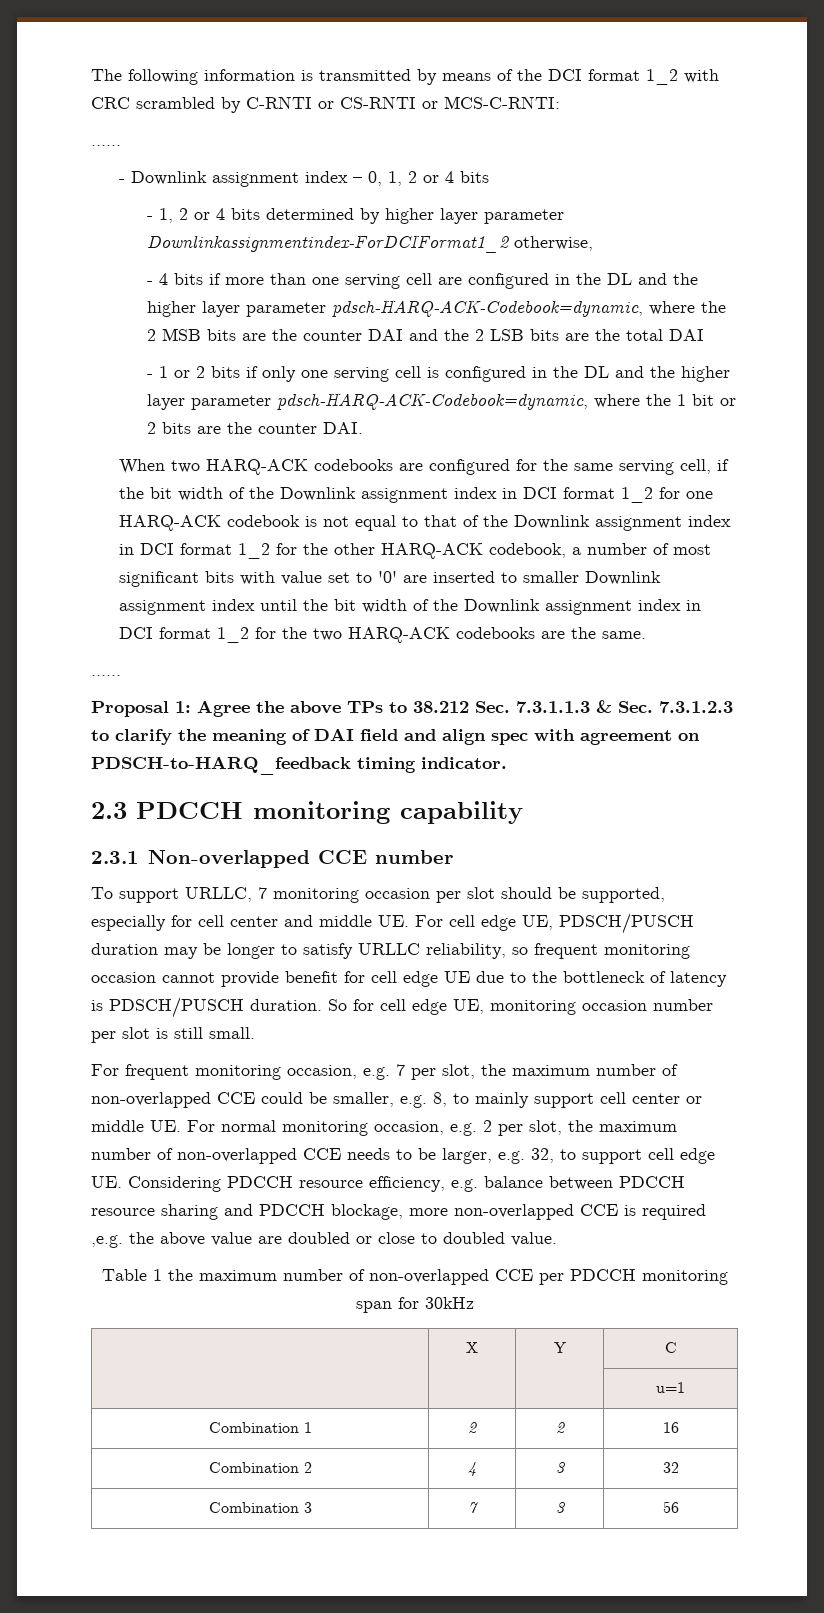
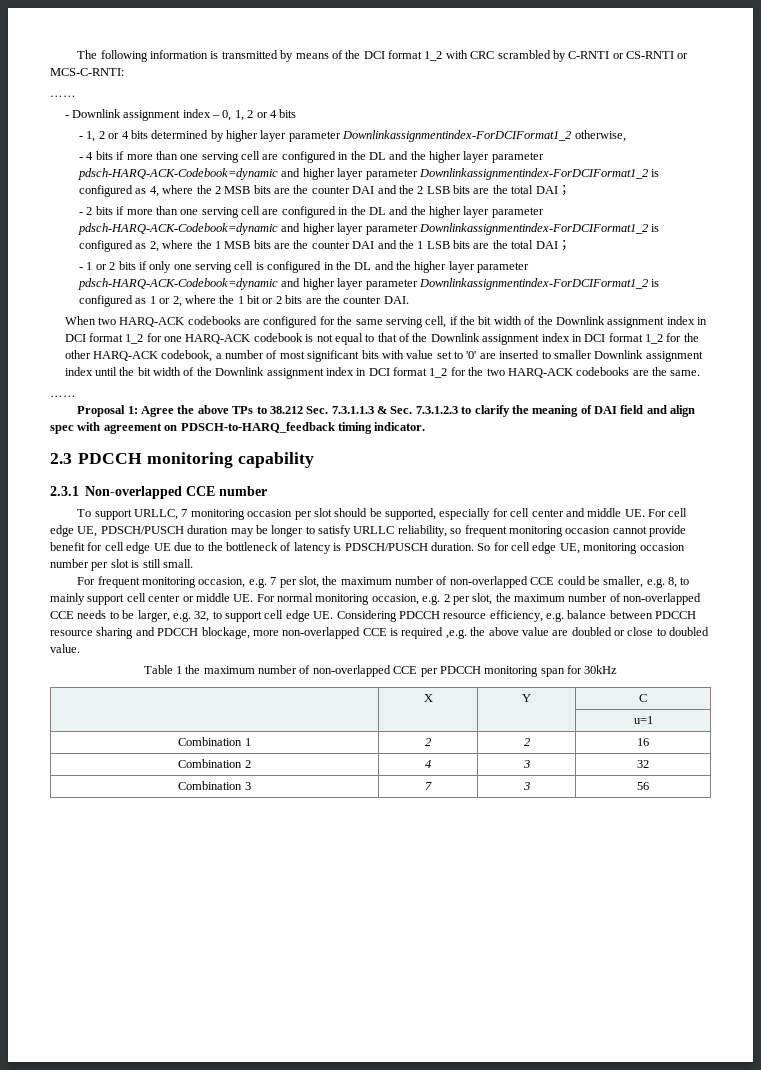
- - 4 bits if more than one serving cell are configured in the DL and the higher layer parameter pdsch-HARQ-ACK-Codebook=dynamic, where the 2 MSB bits are the counter DAI and the 2 LSB bits are the total DAI
+ - 4 bits if more than one serving cell are configured in the DL and the higher layer parameter pdsch-HARQ-ACK-Codebook=dynamic and higher layer parameter Downlinkassignmentindex-ForDCIFormat1_2 is configured as 4, where the 2 MSB bits are the counter DAI and the 2 LSB bits are the total DAI；
+ - 2 bits if more than one serving cell are configured in the DL and the higher layer parameter pdsch-HARQ-ACK-Codebook=dynamic and higher layer parameter Downlinkassignmentindex-ForDCIFormat1_2 is configured as 2, where the 1 MSB bits are the counter DAI and the 1 LSB bits are the total DAI；
- - 1 or 2 bits if only one serving cell is configured in the DL and the higher layer parameter pdsch-HARQ-ACK-Codebook=dynamic, where the 1 bit or 2 bits are the counter DAI.
+ - 1 or 2 bits if only one serving cell is configured in the DL and the higher layer parameter pdsch-HARQ-ACK-Codebook=dynamic and higher layer parameter Downlinkassignmentindex-ForDCIFormat1_2 is configured as 1 or 2, where the 1 bit or 2 bits are the counter DAI.

